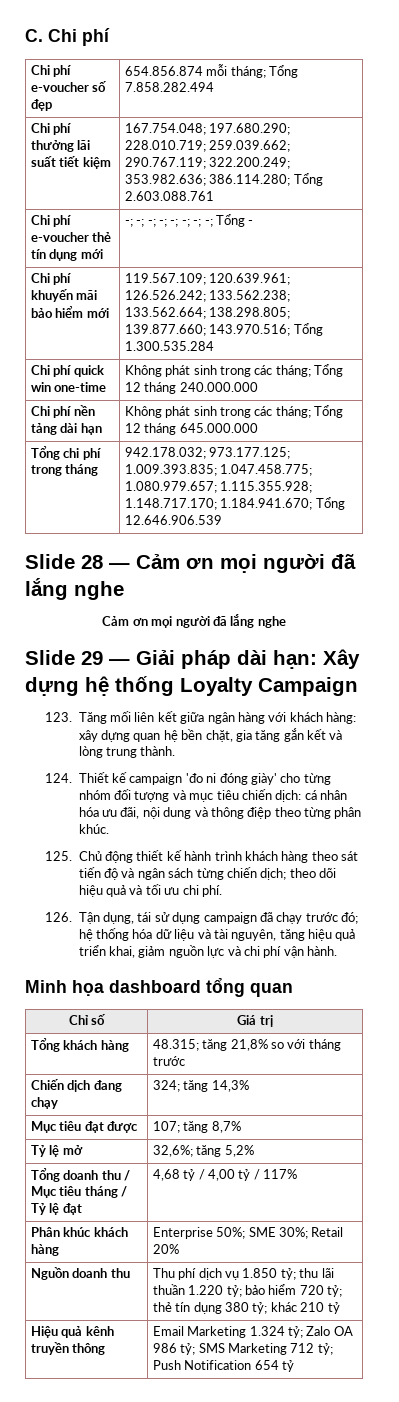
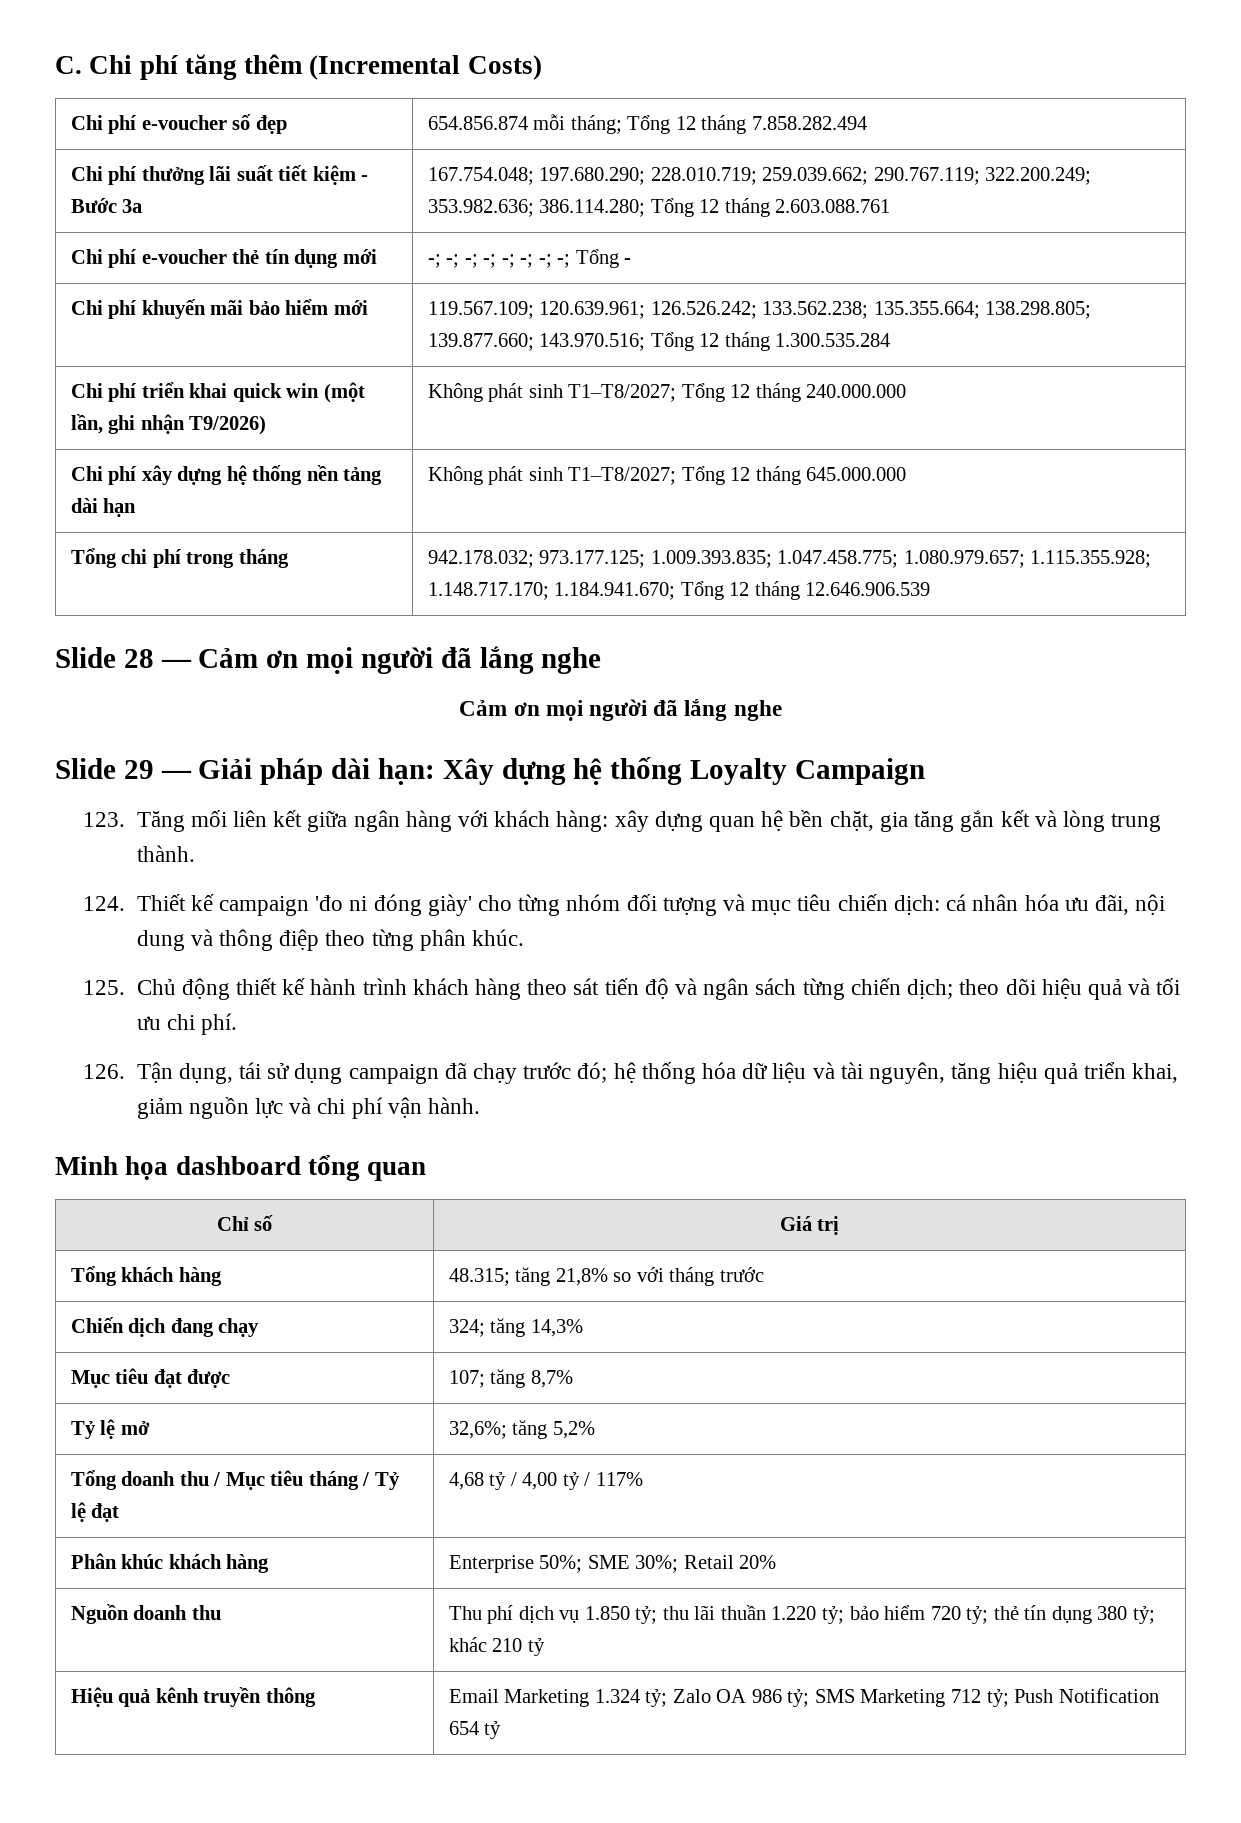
- C. Chi phí
+ C. Chi phí tăng thêm (Incremental Costs)
- Chi phí e-voucher số đẹp | 654.856.874 mỗi tháng; Tổng 7.858.282.494
+ Chi phí e-voucher số đẹp | 654.856.874 mỗi tháng; Tổng 12 tháng 7.858.282.494
- Chi phí thưởng lãi suất tiết kiệm | 167.754.048; 197.680.290; 228.010.719; 259.039.662; 290.767.119; 322.200.249; 353.982.636; 386.114.280; Tổng 2.603.088.761
+ Chi phí thưởng lãi suất tiết kiệm - Bước 3a | 167.754.048; 197.680.290; 228.010.719; 259.039.662; 290.767.119; 322.200.249; 353.982.636; 386.114.280; Tổng 12 tháng 2.603.088.761
- Chi phí khuyến mãi bảo hiểm mới | 119.567.109; 120.639.961; 126.526.242; 133.562.238; 133.562.664; 138.298.805; 139.877.660; 143.970.516; Tổng 1.300.535.284
+ Chi phí khuyến mãi bảo hiểm mới | 119.567.109; 120.639.961; 126.526.242; 133.562.238; 135.355.664; 138.298.805; 139.877.660; 143.970.516; Tổng 12 tháng 1.300.535.284
- Chi phí quick win one-time | Không phát sinh trong các tháng; Tổng 12 tháng 240.000.000
+ Chi phí triển khai quick win (một lần, ghi nhận T9/2026) | Không phát sinh T1–T8/2027; Tổng 12 tháng 240.000.000
- Chi phí nền tảng dài hạn | Không phát sinh trong các tháng; Tổng 12 tháng 645.000.000
+ Chi phí xây dựng hệ thống nền tảng dài hạn | Không phát sinh T1–T8/2027; Tổng 12 tháng 645.000.000
- Tổng chi phí trong tháng | 942.178.032; 973.177.125; 1.009.393.835; 1.047.458.775; 1.080.979.657; 1.115.355.928; 1.148.717.170; 1.184.941.670; Tổng 12.646.906.539
+ Tổng chi phí trong tháng | 942.178.032; 973.177.125; 1.009.393.835; 1.047.458.775; 1.080.979.657; 1.115.355.928; 1.148.717.170; 1.184.941.670; Tổng 12 tháng 12.646.906.539

